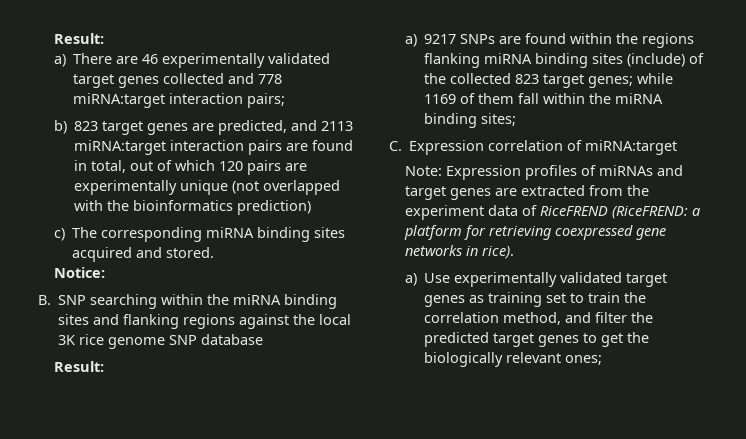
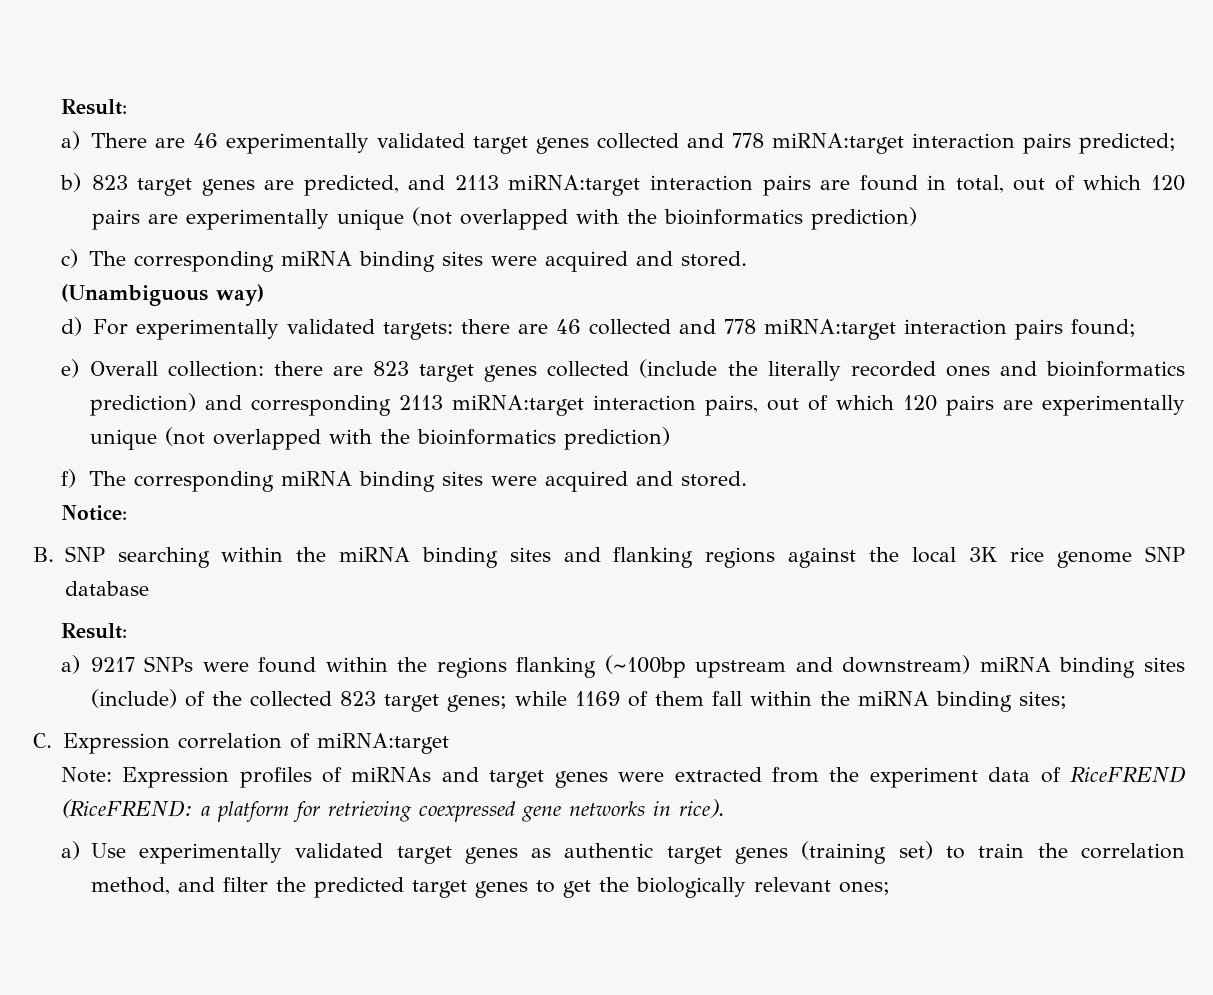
- a) There are 46 experimentally validated target genes collected and 778 miRNA:target interaction pairs;
+ a) There are 46 experimentally validated target genes collected and 778 miRNA:target interaction pairs predicted;
- c) The corresponding miRNA binding sites acquired and stored.
+ c) The corresponding miRNA binding sites were acquired and stored.
+ (Unambiguous way)
+ d) For experimentally validated targets: there are 46 collected and 778 miRNA:target interaction pairs found;
+ e) Overall collection: there are 823 target genes collected (include the literally recorded ones and bioinformatics prediction) and corresponding 2113 miRNA:target interaction pairs, out of which 120 pairs are experimentally unique (not overlapped with the bioinformatics prediction)
+ f) The corresponding miRNA binding sites were acquired and stored.
- a) 9217 SNPs are found within the regions flanking miRNA binding sites (include) of the collected 823 target genes; while 1169 of them fall within the miRNA binding sites;
+ a) 9217 SNPs were found within the regions flanking (~100bp upstream and downstream) miRNA binding sites (include) of the collected 823 target genes; while 1169 of them fall within the miRNA binding sites;
- Note: Expression profiles of miRNAs and target genes are extracted from the experiment data of RiceFREND (RiceFREND: a platform for retrieving coexpressed gene networks in rice).
+ Note: Expression profiles of miRNAs and target genes were extracted from the experiment data of RiceFREND (RiceFREND: a platform for retrieving coexpressed gene networks in rice).
- a) Use experimentally validated target genes as training set to train the correlation method, and filter the predicted target genes to get the biologically relevant ones;
+ a) Use experimentally validated target genes as authentic target genes (training set) to train the correlation method, and filter the predicted target genes to get the biologically relevant ones;

